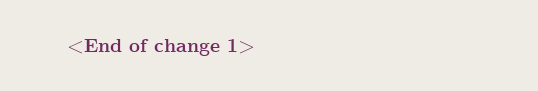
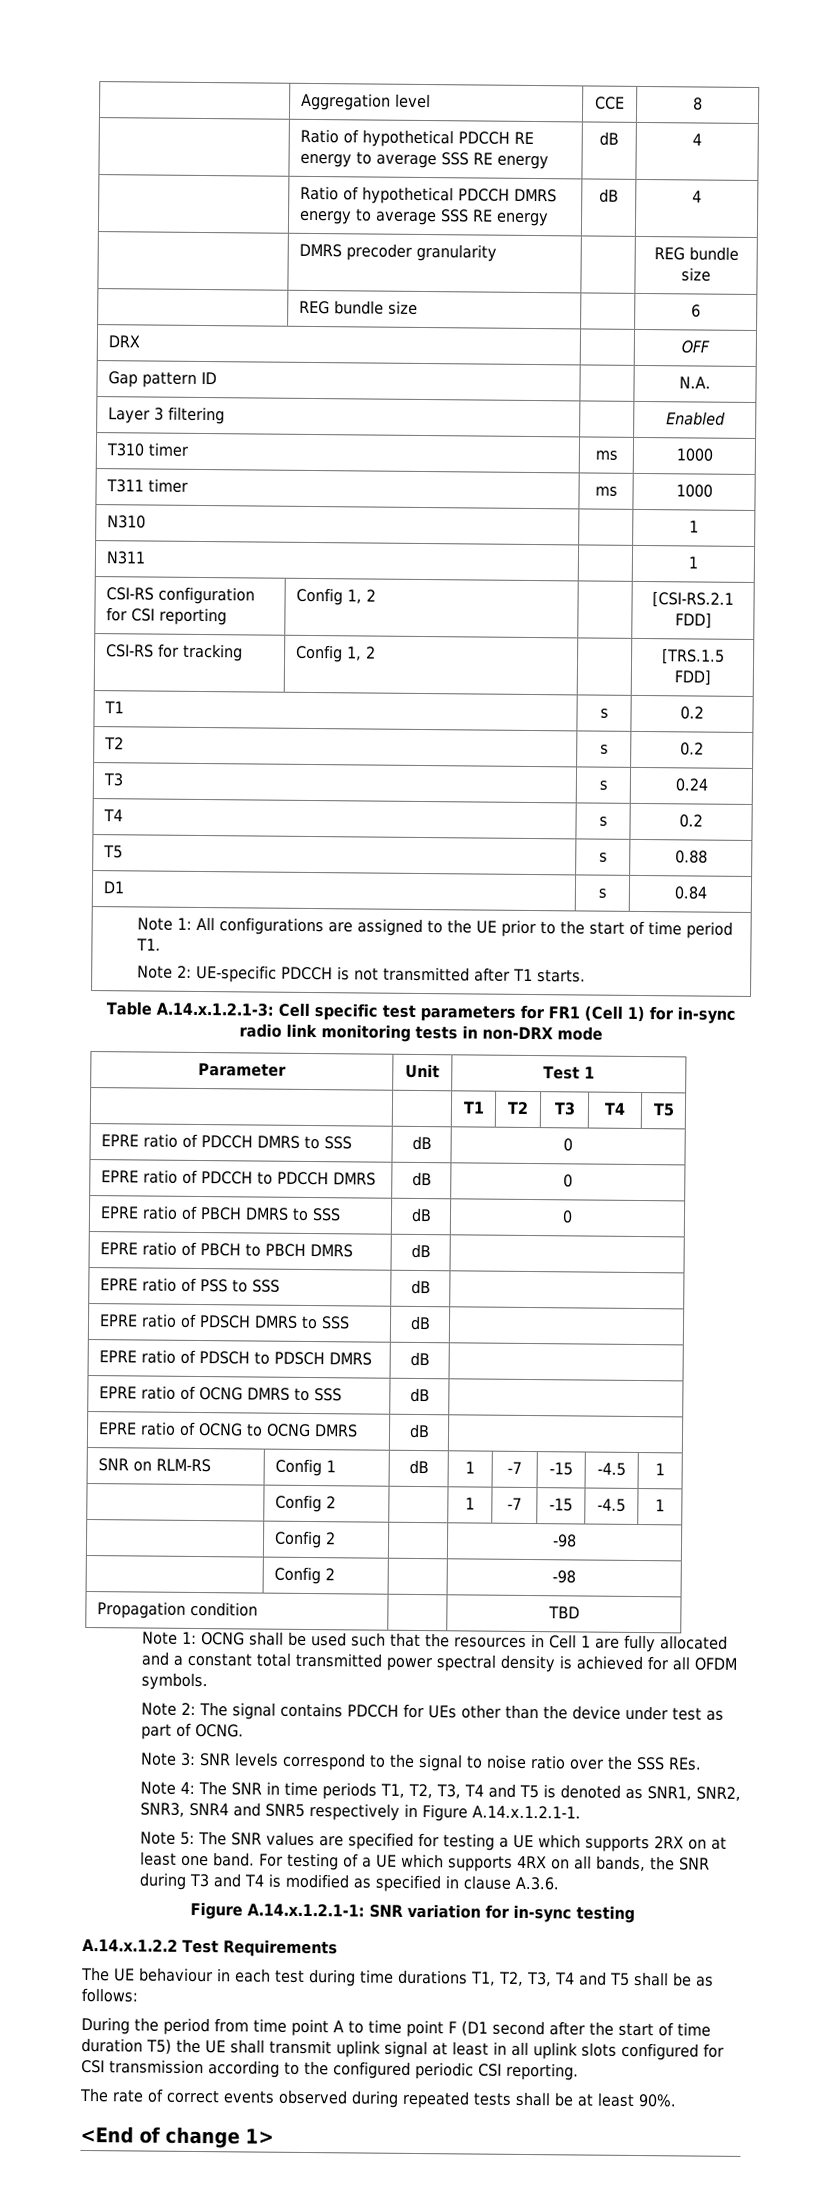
+ | Aggregation level | CCE | 8
+ | Ratio of hypothetical PDCCH RE energy to average SSS RE energy | dB | 4
+ | Ratio of hypothetical PDCCH DMRS energy to average SSS RE energy | dB | 4
+ | DMRS precoder granularity | | REG bundle size
+ | REG bundle size | | 6
+ DRX | | OFF
+ Gap pattern ID | | N.A.
+ Layer 3 filtering | | Enabled
+ T310 timer | ms | 1000
+ T311 timer | ms | 1000
+ N310 | | 1
+ N311 | | 1
+ CSI-RS configuration for CSI reporting | Config 1, 2 | | [CSI-RS.2.1 FDD]
+ CSI-RS for tracking | Config 1, 2 | | [TRS.1.5 FDD]
+ T1 | s | 0.2
+ T2 | s | 0.2
+ T3 | s | 0.24
+ T4 | s | 0.2
+ T5 | s | 0.88
+ D1 | s | 0.84
+ Note 1: All configurations are assigned to the UE prior to the start of time period T1.
+ Note 2: UE-specific PDCCH is not transmitted after T1 starts.
+ Table A.14.x.1.2.1-3: Cell specific test parameters for FR1 (Cell 1) for in-sync radio link monitoring tests in non-DRX mode
+ Parameter | Unit | Test 1
+ | | T1 | T2 | T3 | T4 | T5
+ EPRE ratio of PDCCH DMRS to SSS | dB | 0
+ EPRE ratio of PDCCH to PDCCH DMRS | dB | 0
+ EPRE ratio of PBCH DMRS to SSS | dB | 0
+ EPRE ratio of PBCH to PBCH DMRS | dB |
+ EPRE ratio of PSS to SSS | dB |
+ EPRE ratio of PDSCH DMRS to SSS | dB |
+ EPRE ratio of PDSCH to PDSCH DMRS | dB |
+ EPRE ratio of OCNG DMRS to SSS | dB |
+ EPRE ratio of OCNG to OCNG DMRS | dB |
+ SNR on RLM-RS | Config 1 | dB | 1 | -7 | -15 | -4.5 | 1
+ | Config 2 | | 1 | -7 | -15 | -4.5 | 1
+ | Config 2 | | -98
+ | Config 2 | | -98
+ Propagation condition | | TBD
+ Note 1: OCNG shall be used such that the resources in Cell 1 are fully allocated and a constant total transmitted power spectral density is achieved for all OFDM symbols.
+ Note 2: The signal contains PDCCH for UEs other than the device under test as part of OCNG.
+ Note 3: SNR levels correspond to the signal to noise ratio over the SSS REs.
+ Note 4: The SNR in time periods T1, T2, T3, T4 and T5 is denoted as SNR1, SNR2, SNR3, SNR4 and SNR5 respectively in Figure A.14.x.1.2.1-1.
+ Note 5: The SNR values are specified for testing a UE which supports 2RX on at least one band. For testing of a UE which supports 4RX on all bands, the SNR during T3 and T4 is modified as specified in clause A.3.6.
+ Figure A.14.x.1.2.1-1: SNR variation for in-sync testing
+ A.14.x.1.2.2 Test Requirements
+ The UE behaviour in each test during time durations T1, T2, T3, T4 and T5 shall be as follows:
+ During the period from time point A to time point F (D1 second after the start of time duration T5) the UE shall transmit uplink signal at least in all uplink slots configured for CSI transmission according to the configured periodic CSI reporting.
+ The rate of correct events observed during repeated tests shall be at least 90%.

